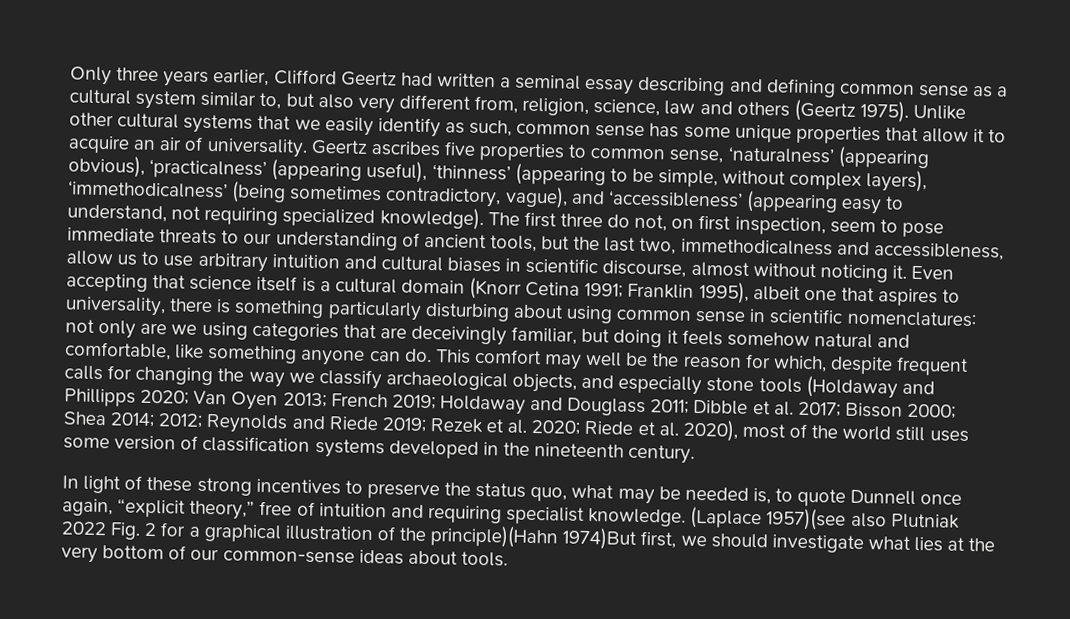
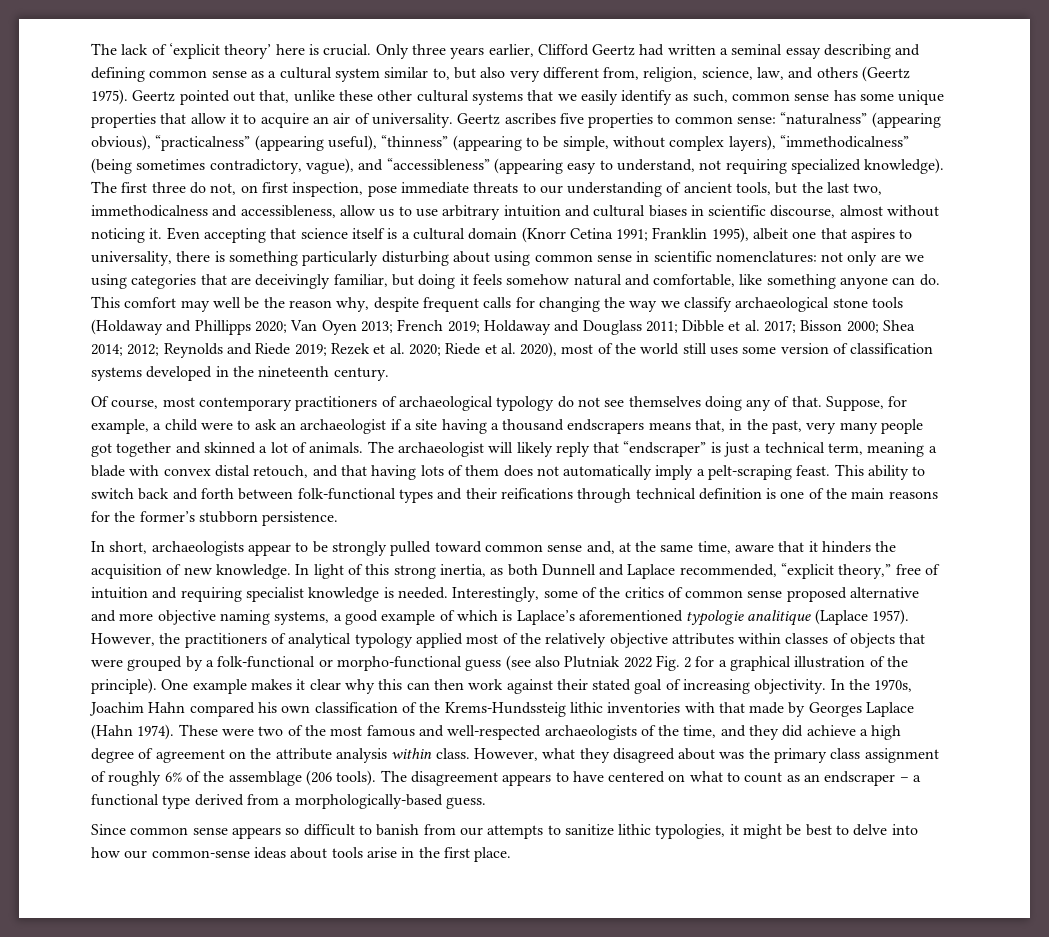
+ The lack of ‘explicit theory’ here is crucial.
- Only three years earlier, Clifford Geertz had written a seminal essay describing and defining common sense as a cultural system similar to, but also very different from, religion, science, law and others (Geertz 1975).
+ Only three years earlier, Clifford Geertz had written a seminal essay describing and defining common sense as a cultural system similar to, but also very different from, religion, science, law, and others (Geertz 1975).
- Unlike other cultural systems that we easily identify as such, common sense has some unique properties that allow it to acquire an air of universality.
+ Geertz pointed out that, unlike these other cultural systems that we easily identify as such, common sense has some unique properties that allow it to acquire an air of universality.
- Geertz ascribes five properties to common sense, ‘naturalness’ (appearing obvious), ‘practicalness’ (appearing useful), ‘thinness’ (appearing to be simple, without complex layers), ‘immethodicalness’ (being sometimes contradictory, vague), and ‘accessibleness’ (appearing easy to understand, not requiring specialized knowledge).
+ Geertz ascribes five properties to common sense: “naturalness” (appearing obvious), “practicalness” (appearing useful), “thinness” (appearing to be simple, without complex layers), “immethodicalness” (being sometimes contradictory, vague), and “accessibleness” (appearing easy to understand, not requiring specialized knowledge).
- The first three do not, on first inspection, seem to pose immediate threats to our understanding of ancient tools, but the last two, immethodicalness and accessibleness, allow us to use arbitrary intuition and cultural biases in scientific discourse, almost without noticing it.
+ The first three do not, on first inspection, pose immediate threats to our understanding of ancient tools, but the last two, immethodicalness and accessibleness, allow us to use arbitrary intuition and cultural biases in scientific discourse, almost without noticing it.
- This comfort may well be the reason for which, despite frequent calls for changing the way we classify archaeological objects, and especially stone tools (Holdaway and Phillipps 2020;
+ This comfort may well be the reason why, despite frequent calls for changing the way we classify archaeological stone tools (Holdaway and Phillipps 2020;
- In light of these strong incentives to preserve the status quo, what may be needed is, to quote Dunnell once again, “explicit theory,” free of intuition and requiring specialist knowledge. (Laplace 1957)(see also Plutniak 2022 Fig. 2 for a graphical illustration of the principle)(Hahn 1974)But first, we should investigate what lies at the very bottom of our common-sense ideas about tools.
+ Of course, most contemporary practitioners of archaeological typology do not see themselves doing any of that. Suppose, for example, a child were to ask an archaeologist if a site having a thousand endscrapers means that, in the past, very many people got together and skinned a lot of animals. The archaeologist will likely reply that “endscraper” is just a technical term, meaning a blade with convex distal retouch, and that having lots of them does not automatically imply a pelt-scraping feast. This ability to switch back and forth between folk-functional types and their reifications through technical definition is one of the main reasons for the former’s stubborn persistence.
+ In short, archaeologists appear to be strongly pulled toward common sense and, at the same time, aware that it hinders the acquisition of new knowledge. In light of this strong inertia, as both Dunnell and Laplace recommended, “explicit theory,” free of intuition and requiring specialist knowledge is needed. Interestingly, some of the critics of common sense proposed alternative and more objective naming systems, a good example of which is Laplace’s aforementioned typologie analitique (Laplace 1957). However, the practitioners of analytical typology applied most of the relatively objective attributes within classes of objects that were grouped by a folk-functional or morpho-functional guess (see also Plutniak 2022 Fig. 2 for a graphical illustration of the principle). One example makes it clear why this can then work against their stated goal of increasing objectivity. In the 1970s, Joachim Hahn compared his own classification of the Krems-Hundssteig lithic inventories with that made by Georges Laplace (Hahn 1974). These were two of the most famous and well-respected archaeologists of the time, and they did achieve a high degree of agreement on the attribute analysis within class. However, what they disagreed about was the primary class assignment of roughly 6% of the assemblage (206 tools). The disagreement appears to have centered on what to count as an endscraper – a functional type derived from a morphologically-based guess.
+ Since common sense appears so difficult to banish from our attempts to sanitize lithic typologies, it might be best to delve into how our common-sense ideas about tools arise in the first place.

